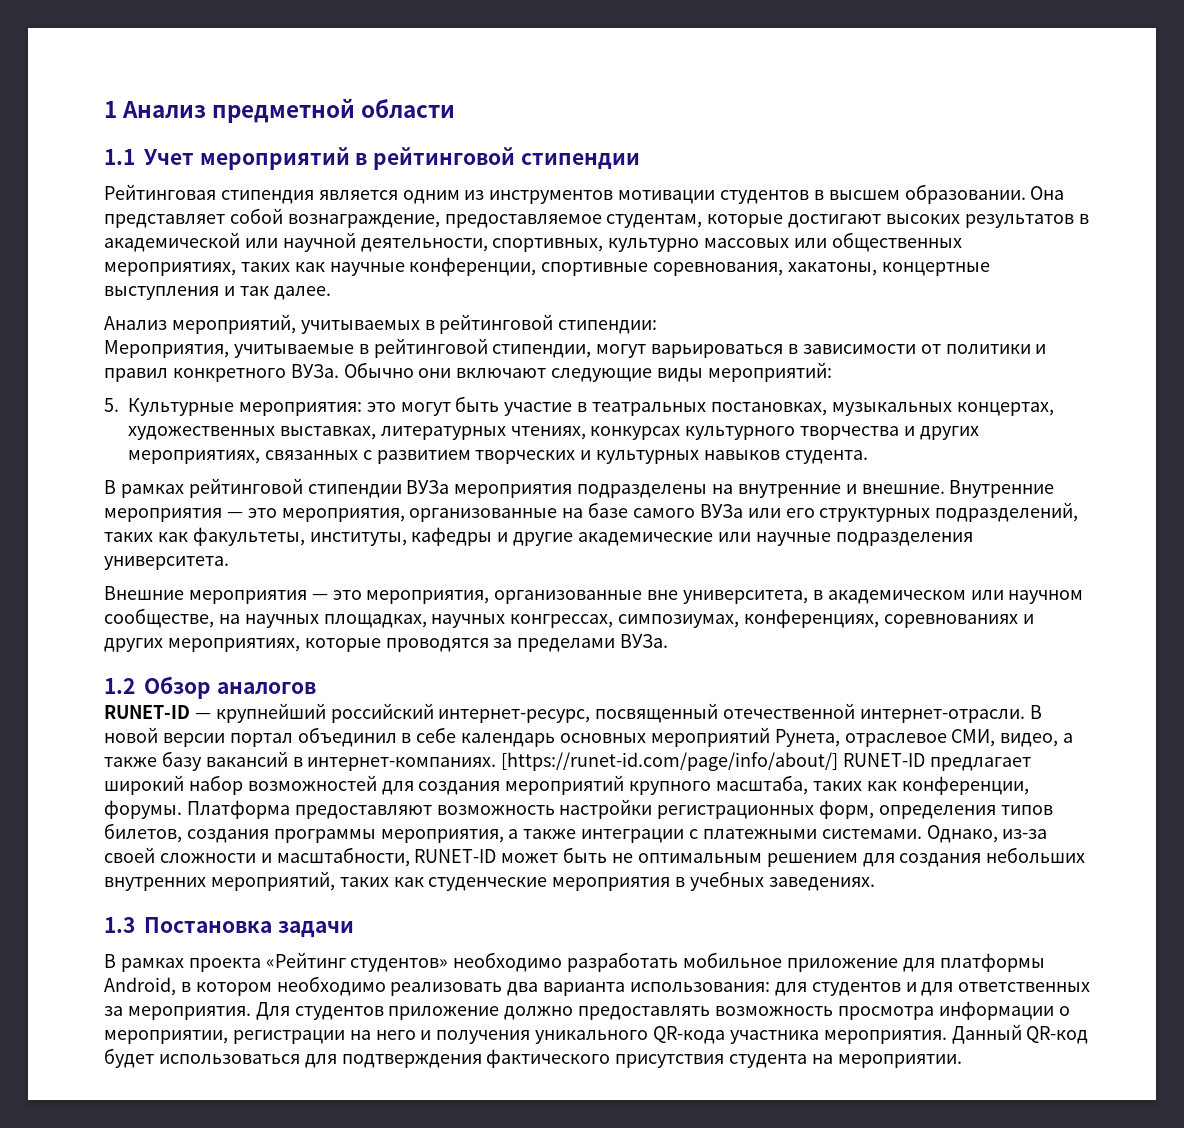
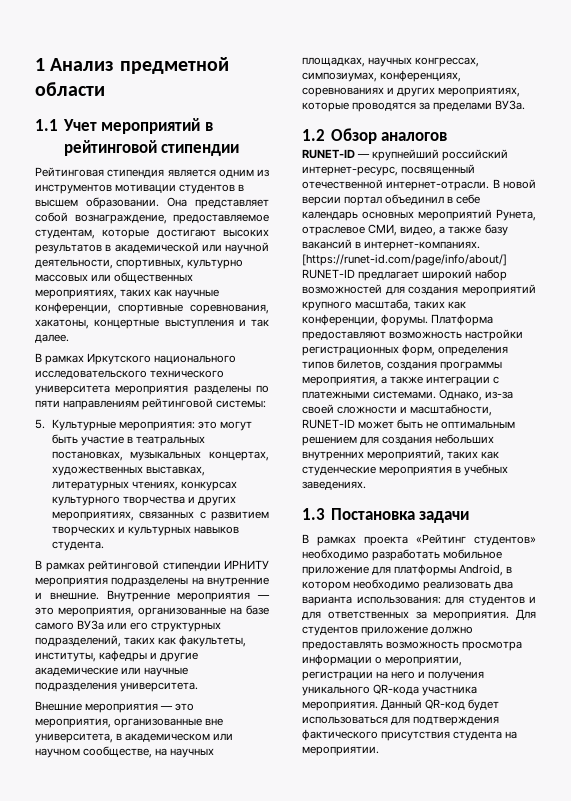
- Анализ мероприятий, учитываемых в рейтинговой стипендии:
- Мероприятия, учитываемые в рейтинговой стипендии, могут варьироваться в зависимости от политики и правил конкретного ВУЗа. Обычно они включают следующие виды мероприятий:
+ В рамках Иркутского национального исследовательского технического университета мероприятия разделены по пяти направлениям рейтинговой системы:
- В рамках рейтинговой стипендии ВУЗа мероприятия подразделены на внутренние и внешние.
+ В рамках рейтинговой стипендии ИРНИТУ мероприятия подразделены на внутренние и внешние.

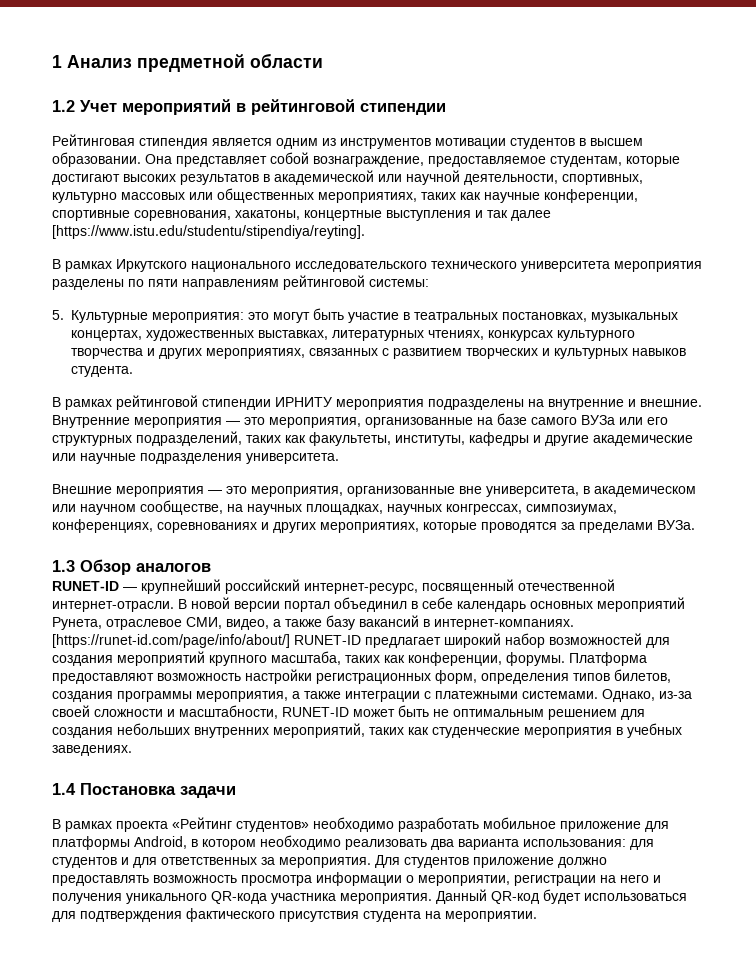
- 1.1 Учет мероприятий в рейтинговой стипендии
+ 1.2 Учет мероприятий в рейтинговой стипендии
- Она представляет собой вознаграждение, предоставляемое студентам, которые достигают высоких результатов в академической или научной деятельности, спортивных, культурно массовых или общественных мероприятиях, таких как научные конференции, спортивные соревнования, хакатоны, концертные выступления и так далее.
+ Она представляет собой вознаграждение, предоставляемое студентам, которые достигают высоких результатов в академической или научной деятельности, спортивных, культурно массовых или общественных мероприятиях, таких как научные конференции, спортивные соревнования, хакатоны, концертные выступления и так далее [https://www.istu.edu/studentu/stipendiya/reyting].
- 1.2 Обзор аналогов
+ 1.3 Обзор аналогов
- 1.3 Постановка задачи
+ 1.4 Постановка задачи

